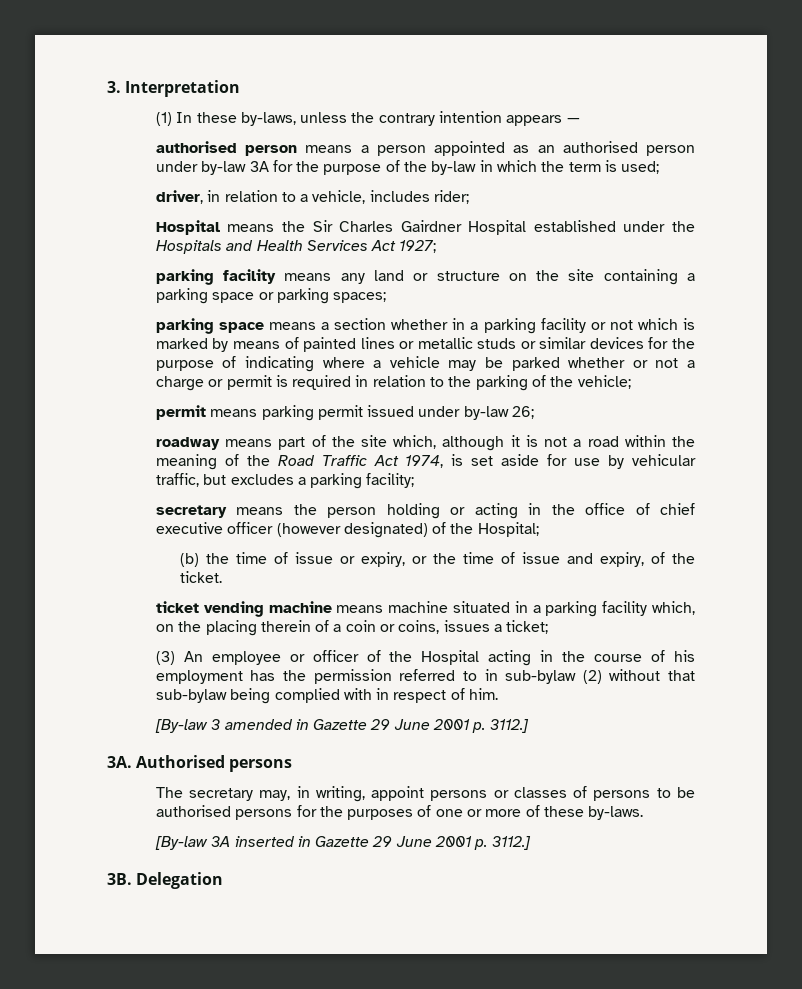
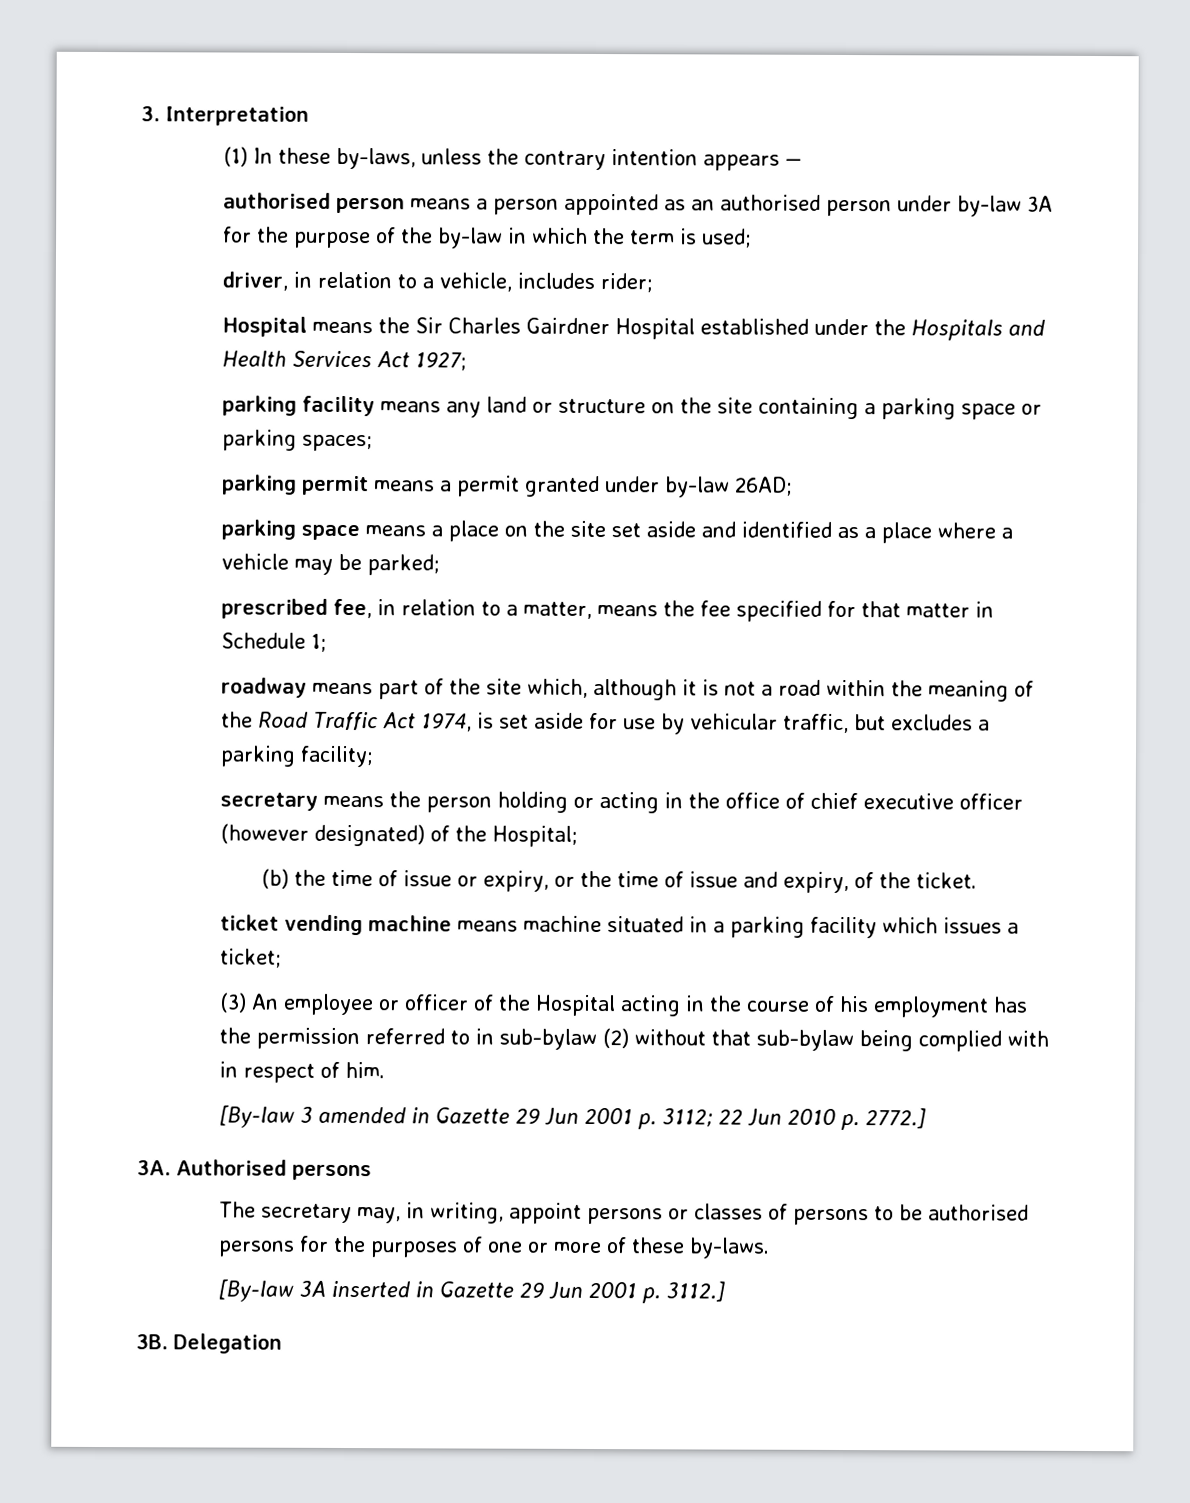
- parking space means a section whether in a parking facility or not which is marked by means of painted lines or metallic studs or similar devices for the purpose of indicating where a vehicle may be parked whether or not a charge or permit is required in relation to the parking of the vehicle;
- permit means parking permit issued under by-law 26;
+ parking permit means a permit granted under by-law 26AD;
+ parking space means a place on the site set aside and identified as a place where a vehicle may be parked;
+ prescribed fee, in relation to a matter, means the fee specified for that matter in Schedule 1;
- ticket vending machine means machine situated in a parking facility which, on the placing therein of a coin or coins, issues a ticket;
+ ticket vending machine means machine situated in a parking facility which issues a ticket;
- [By-law 3 amended in Gazette 29 June 2001 p. 3112.]
+ [By-law 3 amended in Gazette 29 Jun 2001 p. 3112; 22 Jun 2010 p. 2772.]
- [By-law 3A inserted in Gazette 29 June 2001 p. 3112.]
+ [By-law 3A inserted in Gazette 29 Jun 2001 p. 3112.]

